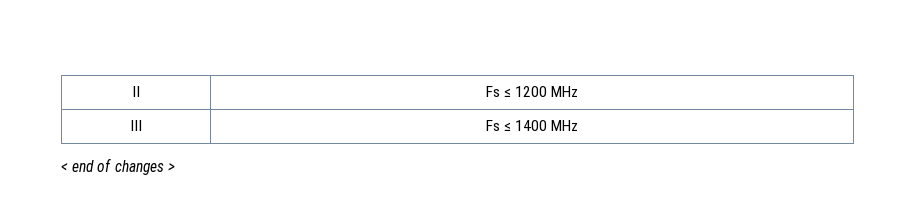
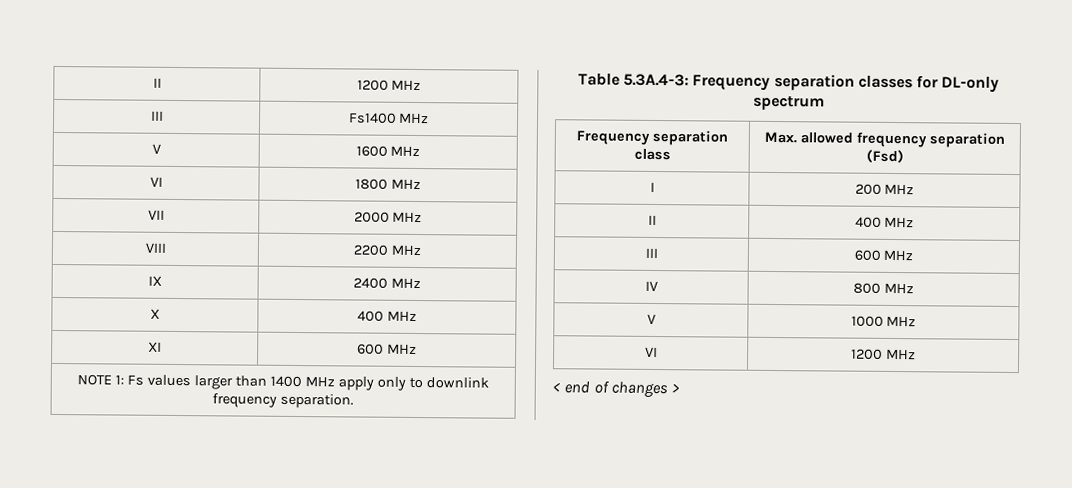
- II | Fs ≤ 1200 MHz
+ II | 1200 MHz
- III | Fs ≤ 1400 MHz
+ III | Fs1400 MHz
+ V | 1600 MHz
+ VI | 1800 MHz
+ VII | 2000 MHz
+ VIII | 2200 MHz
+ IX | 2400 MHz
+ X | 400 MHz
+ XI | 600 MHz
+ NOTE 1: Fs values larger than 1400 MHz apply only to downlink frequency separation.
+ Table 5.3A.4-3: Frequency separation classes for DL-only spectrum
+ Frequency separation class | Max. allowed frequency separation (Fsd)
+ I | 200 MHz
+ II | 400 MHz
+ III | 600 MHz
+ IV | 800 MHz
+ V | 1000 MHz
+ VI | 1200 MHz

